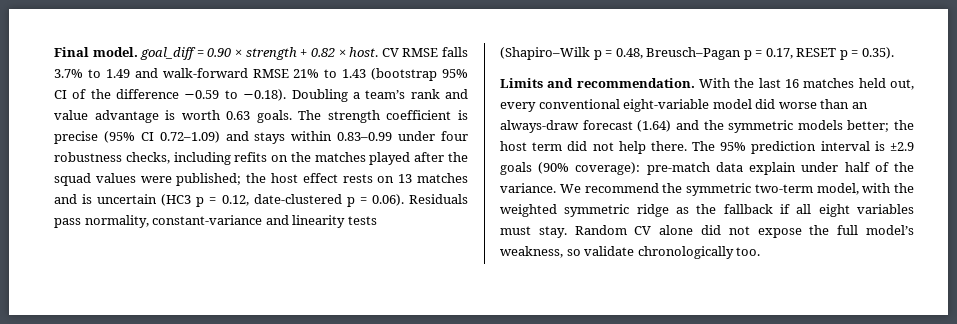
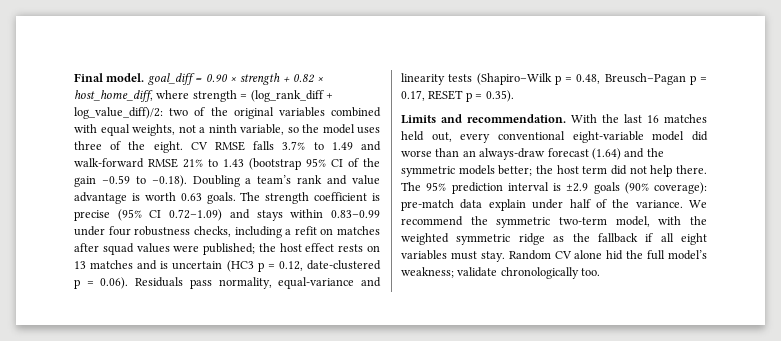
- Final model. goal_diff = 0.90 × strength + 0.82 × host.
+ Final model. goal_diff = 0.90 × strength + 0.82 × host_home_diff, where strength = (log_rank_diff + log_value_diff)/2: two of the original variables combined with equal weights, not a ninth variable, so the model uses three of the eight.
- CV RMSE falls 3.7% to 1.49 and walk-forward RMSE 21% to 1.43 (bootstrap 95% CI of the difference −0.59 to −0.18). Doubling a team’s rank and value advantage is worth 0.63 goals.
+ CV RMSE falls 3.7% to 1.49 and walk-forward RMSE 21% to 1.43 (bootstrap 95% CI of the gain −0.59 to −0.18). Doubling a team’s rank and value advantage is worth 0.63 goals.
- The strength coefficient is precise (95% CI 0.72–1.09) and stays within 0.83–0.99 under four robustness checks, including refits on the matches played after the squad values were published; the host effect rests on 13 matches and is uncertain (HC3 p = 0.12, date-clustered p = 0.06). Residuals pass normality, constant-variance and linearity tests (Shapiro–Wilk p = 0.48, Breusch–Pagan p = 0.17, RESET p = 0.35).
+ The strength coefficient is precise (95% CI 0.72–1.09) and stays within 0.83–0.99 under four robustness checks, including a refit on matches after squad values were published; the host effect rests on 13 matches and is uncertain (HC3 p = 0.12, date-clustered p = 0.06). Residuals pass normality, equal-variance and linearity tests (Shapiro–Wilk p = 0.48, Breusch–Pagan p = 0.17, RESET p = 0.35).
- Random CV alone did not expose the full model’s weakness, so validate chronologically too.
+ Random CV alone hid the full model’s weakness; validate chronologically too.

